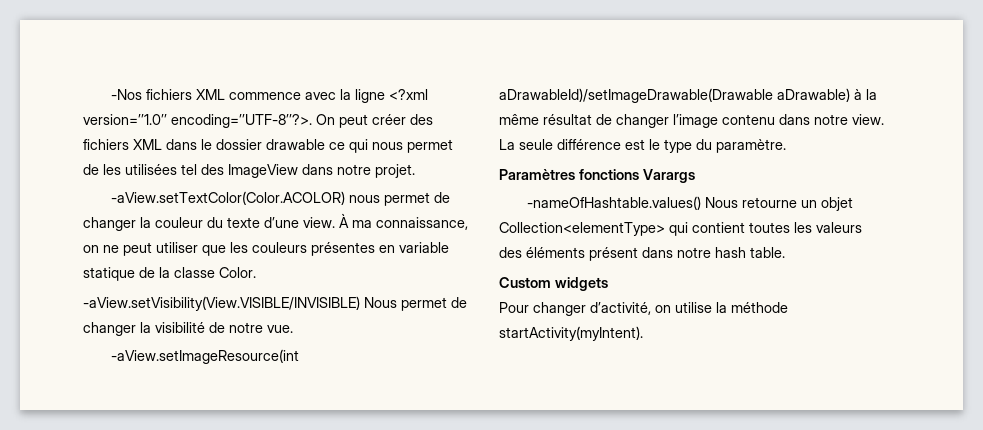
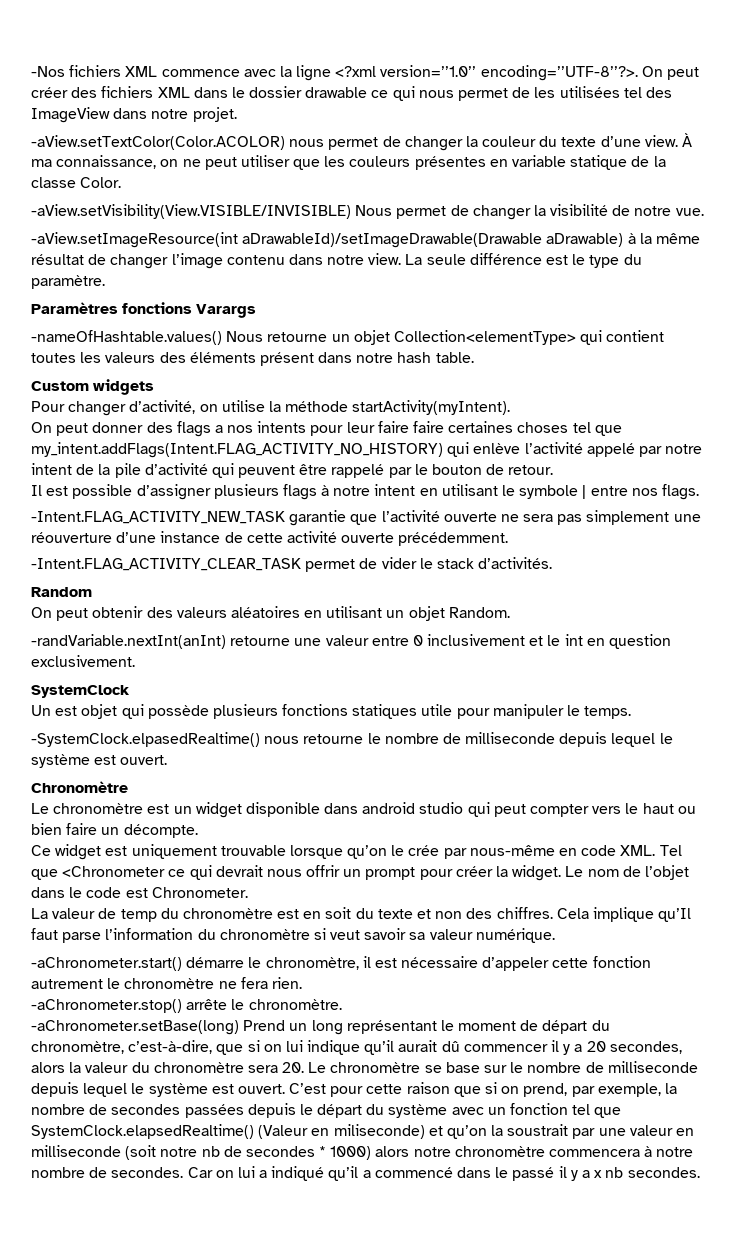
+ On peut donner des flags a nos intents pour leur faire faire certaines choses tel que my_intent.addFlags(Intent.FLAG_ACTIVITY_NO_HISTORY) qui enlève l’activité appelé par notre intent de la pile d’activité qui peuvent être rappelé par le bouton de retour.
+ Il est possible d’assigner plusieurs flags à notre intent en utilisant le symbole | entre nos flags.
+ -Intent.FLAG_ACTIVITY_NEW_TASK garantie que l’activité ouverte ne sera pas simplement une réouverture d’une instance de cette activité ouverte précédemment.
+ -Intent.FLAG_ACTIVITY_CLEAR_TASK permet de vider le stack d’activités.
+ Random
+ On peut obtenir des valeurs aléatoires en utilisant un objet Random.
+ -randVariable.nextInt(anInt) retourne une valeur entre 0 inclusivement et le int en question exclusivement.
+ SystemClock
+ Un est objet qui possède plusieurs fonctions statiques utile pour manipuler le temps.
+ -SystemClock.elpasedRealtime() nous retourne le nombre de milliseconde depuis lequel le système est ouvert.
+ Chronomètre
+ Le chronomètre est un widget disponible dans android studio qui peut compter vers le haut ou bien faire un décompte.
+ Ce widget est uniquement trouvable lorsque qu’on le crée par nous-même en code XML. Tel que <Chronometer ce qui devrait nous offrir un prompt pour créer la widget. Le nom de l’objet dans le code est Chronometer.
+ La valeur de temp du chronomètre est en soit du texte et non des chiffres. Cela implique qu’Il faut parse l’information du chronomètre si veut savoir sa valeur numérique.
+ -aChronometer.start() démarre le chronomètre, il est nécessaire d’appeler cette fonction autrement le chronomètre ne fera rien.
+ -aChronometer.stop() arrête le chronomètre.
+ -aChronometer.setBase(long) Prend un long représentant le moment de départ du chronomètre, c’est-à-dire, que si on lui indique qu’il aurait dû commencer il y a 20 secondes, alors la valeur du chronomètre sera 20. Le chronomètre se base sur le nombre de milliseconde depuis lequel le système est ouvert. C’est pour cette raison que si on prend, par exemple, la nombre de secondes passées depuis le départ du système avec un fonction tel que SystemClock.elapsedRealtime() (Valeur en miliseconde) et qu’on la soustrait par une valeur en milliseconde (soit notre nb de secondes * 1000) alors notre chronomètre commencera à notre nombre de secondes. Car on lui a indiqué qu’il a commencé dans le passé il y a x nb secondes.

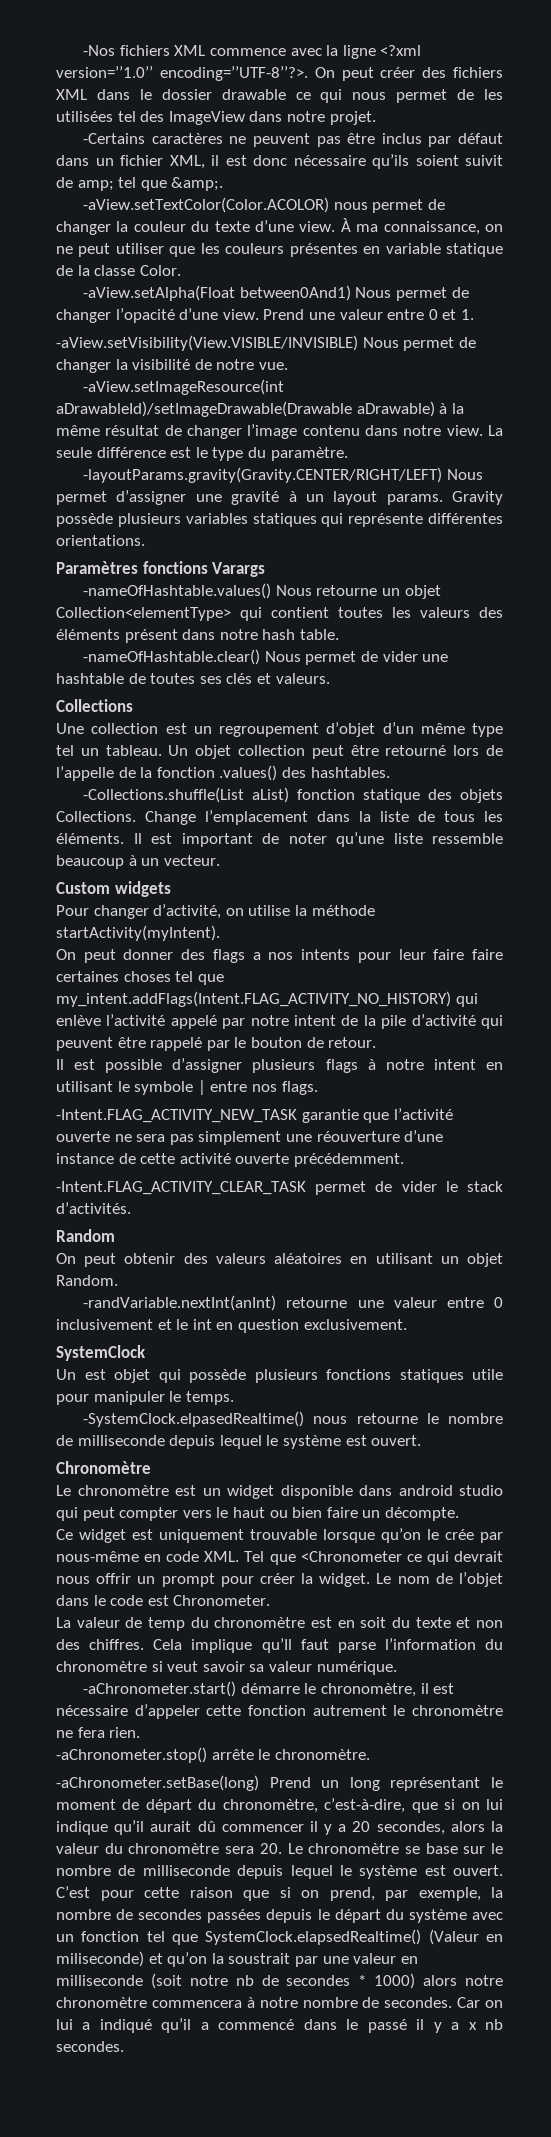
+ -Certains caractères ne peuvent pas être inclus par défaut dans un fichier XML, il est donc nécessaire qu’ils soient suivit de amp; tel que &amp;.
+ -aView.setAlpha(Float between0And1) Nous permet de changer l’opacité d’une view. Prend une valeur entre 0 et 1.
+ -layoutParams.gravity(Gravity.CENTER/RIGHT/LEFT) Nous permet d’assigner une gravité à un layout params. Gravity possède plusieurs variables statiques qui représente différentes orientations.
+ -nameOfHashtable.clear() Nous permet de vider une hashtable de toutes ses clés et valeurs.
+ Collections
+ Une collection est un regroupement d’objet d’un même type tel un tableau. Un objet collection peut être retourné lors de l’appelle de la fonction .values() des hashtables.
+ -Collections.shuffle(List aList) fonction statique des objets Collections. Change l’emplacement dans la liste de tous les éléments. Il est important de noter qu’une liste ressemble beaucoup à un vecteur.

